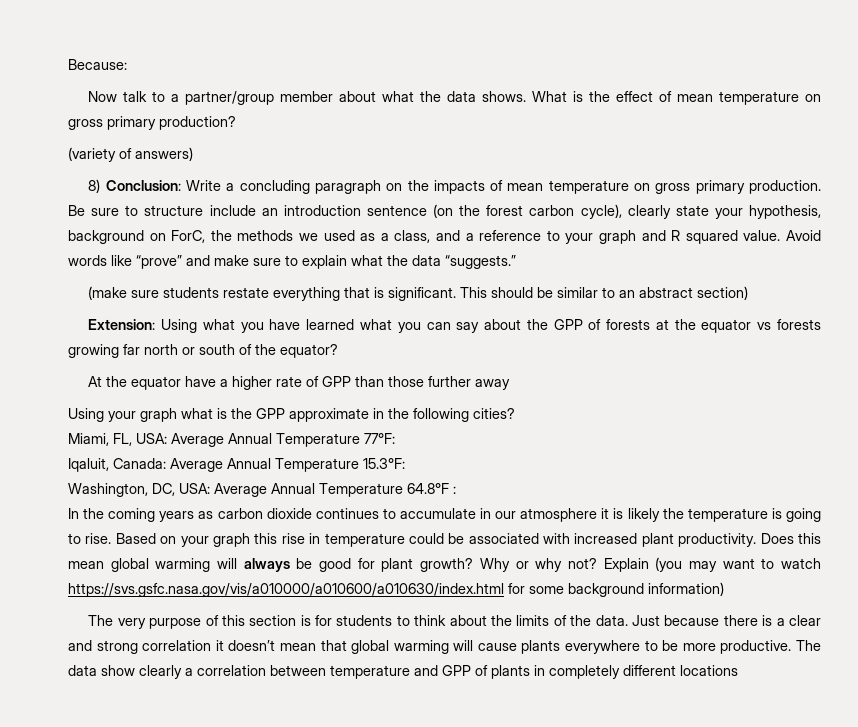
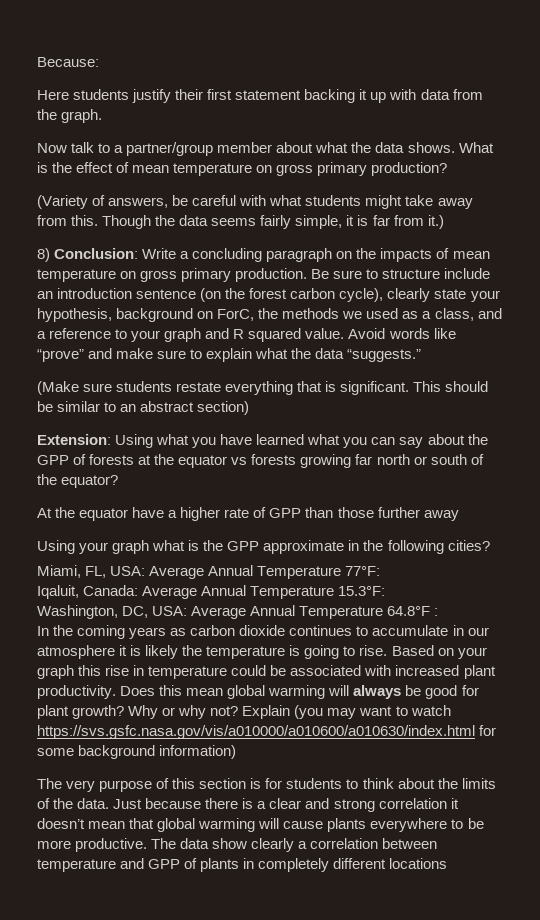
+ Here students justify their first statement backing it up with data from the graph.
- (variety of answers)
+ (Variety of answers, be careful with what students might take away from this. Though the data seems fairly simple, it is far from it.)
- (make sure students restate everything that is significant.
+ (Make sure students restate everything that is significant.

